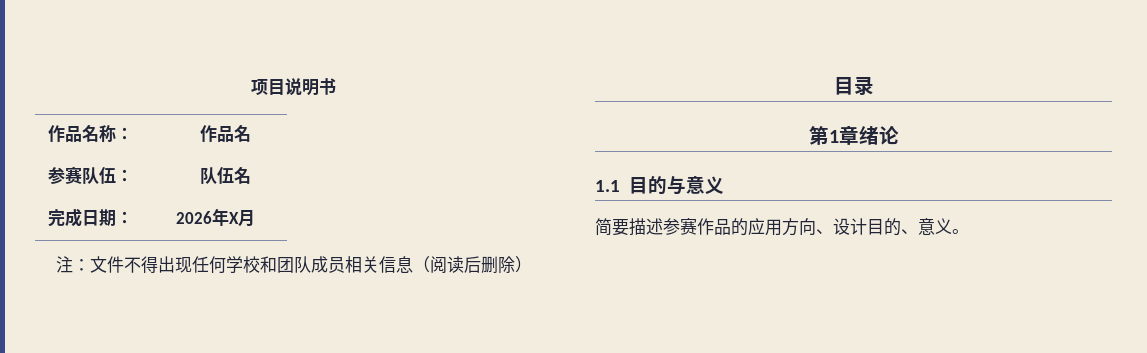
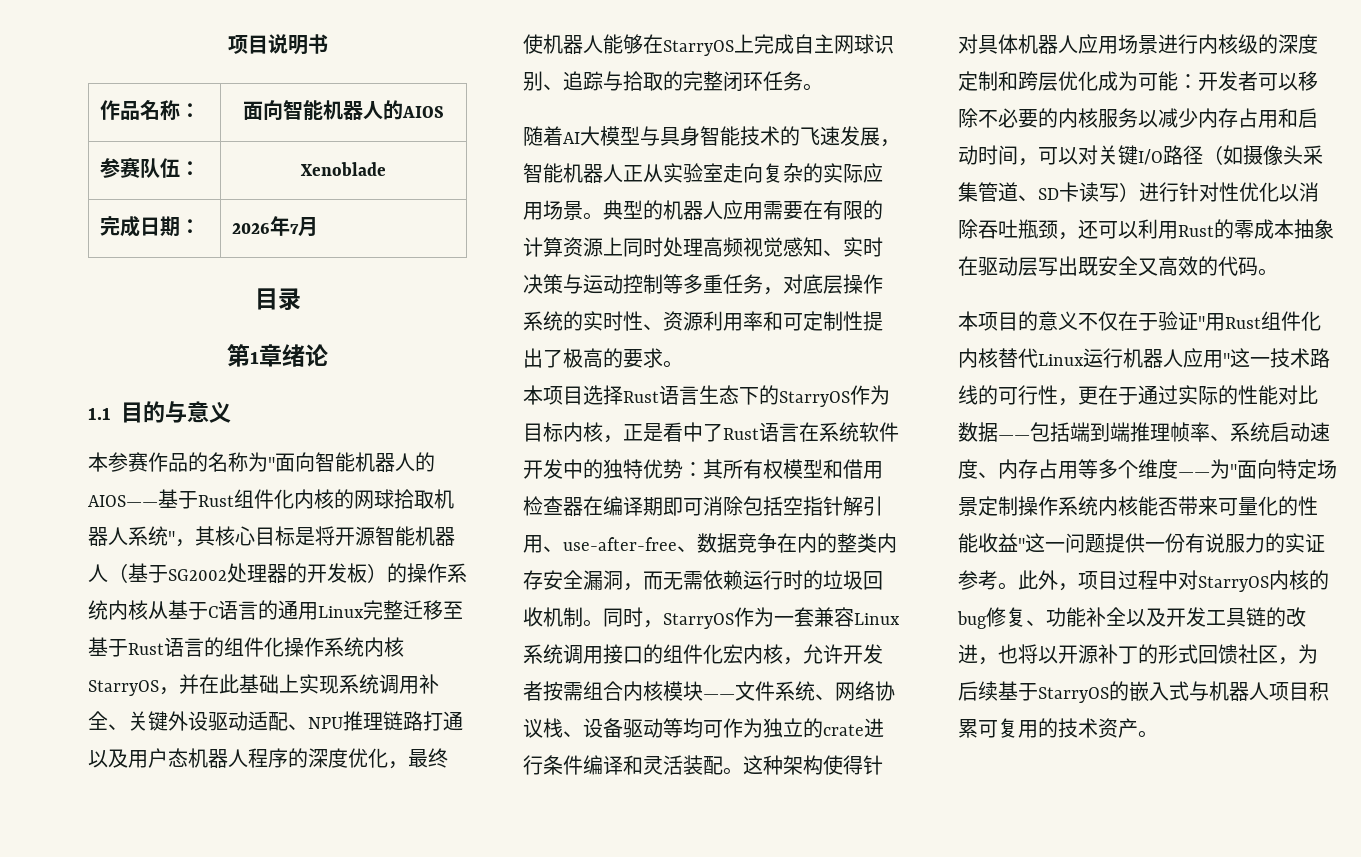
- 作品名称： | 作品名
+ 作品名称： | 面向智能机器人的AIOS
- 参赛队伍： | 队伍名
+ 参赛队伍： | Xenoblade
- 完成日期： | 2026年X月
+ 完成日期： | 2026年7月
- 注：文件不得出现任何学校和团队成员相关信息（阅读后删除）
- 简要描述参赛作品的应用方向、设计目的、意义。
+ 本参赛作品的名称为"面向智能机器人的AIOS——基于Rust组件化内核的网球拾取机器人系统"，其核心目标是将开源智能机器人（基于SG2002处理器的开发板）的操作系统内核从基于C语言的通用Linux完整迁移至基于Rust语言的组件化操作系统内核StarryOS，并在此基础上实现系统调用补全、关键外设驱动适配、NPU推理链路打通以及用户态机器人程序的深度优化，最终使机器人能够在StarryOS上完成自主网球识别、追踪与拾取的完整闭环任务。
+ 随着AI大模型与具身智能技术的飞速发展，智能机器人正从实验室走向复杂的实际应用场景。典型的机器人应用需要在有限的计算资源上同时处理高频视觉感知、实时决策与运动控制等多重任务，对底层操作系统的实时性、资源利用率和可定制性提出了极高的要求。
+ 本项目选择Rust语言生态下的StarryOS作为目标内核，正是看中了Rust语言在系统软件开发中的独特优势：其所有权模型和借用检查器在编译期即可消除包括空指针解引用、use-after-free、数据竞争在内的整类内存安全漏洞，而无需依赖运行时的垃圾回收机制。同时，StarryOS作为一套兼容Linux系统调用接口的组件化宏内核，允许开发者按需组合内核模块——文件系统、网络协议栈、设备驱动等均可作为独立的crate进行条件编译和灵活装配。这种架构使得针对具体机器人应用场景进行内核级的深度定制和跨层优化成为可能：开发者可以移除不必要的内核服务以减少内存占用和启动时间，可以对关键I/O路径（如摄像头采集管道、SD卡读写）进行针对性优化以消除吞吐瓶颈，还可以利用Rust的零成本抽象在驱动层写出既安全又高效的代码。
+ 本项目的意义不仅在于验证"用Rust组件化内核替代Linux运行机器人应用"这一技术路线的可行性，更在于通过实际的性能对比数据——包括端到端推理帧率、系统启动速度、内存占用等多个维度——为"面向特定场景定制操作系统内核能否带来可量化的性能收益"这一问题提供一份有说服力的实证参考。此外，项目过程中对StarryOS内核的bug修复、功能补全以及开发工具链的改进，也将以开源补丁的形式回馈社区，为后续基于StarryOS的嵌入式与机器人项目积累可复用的技术资产。

